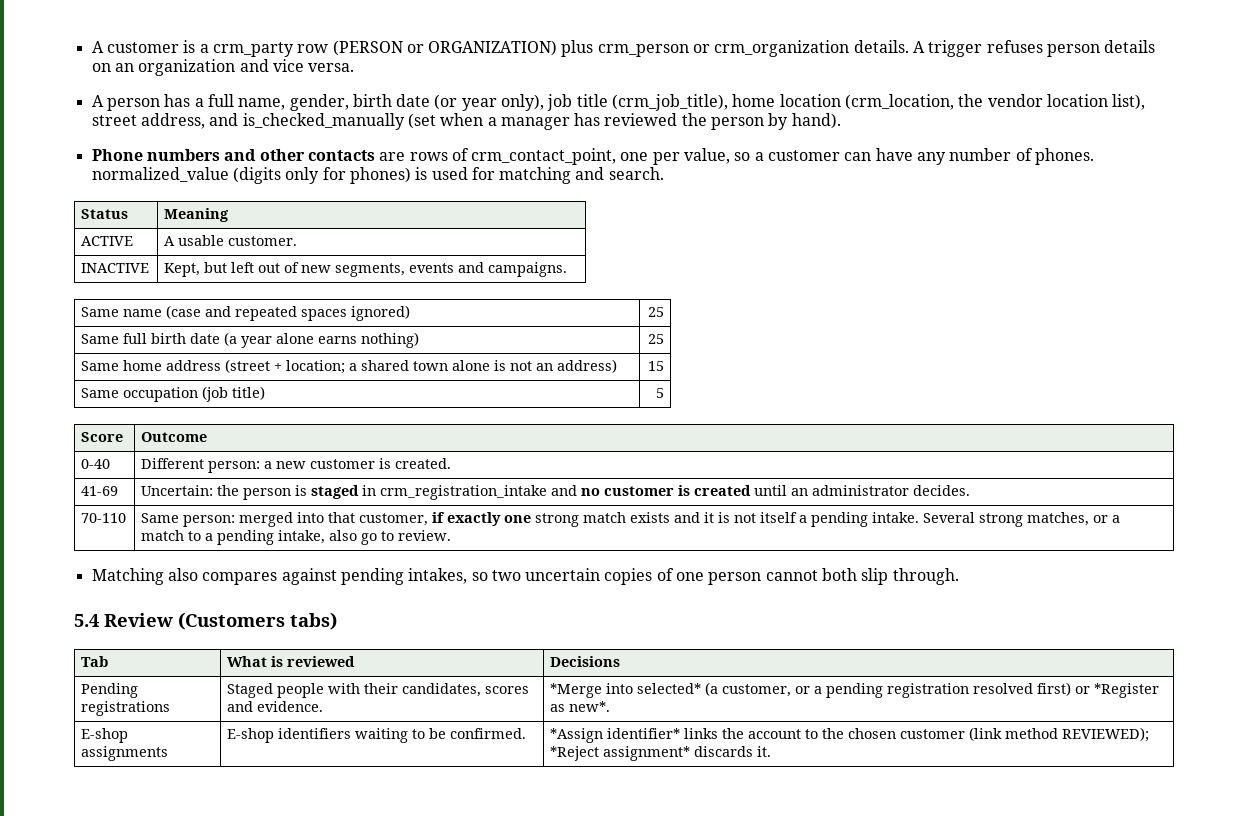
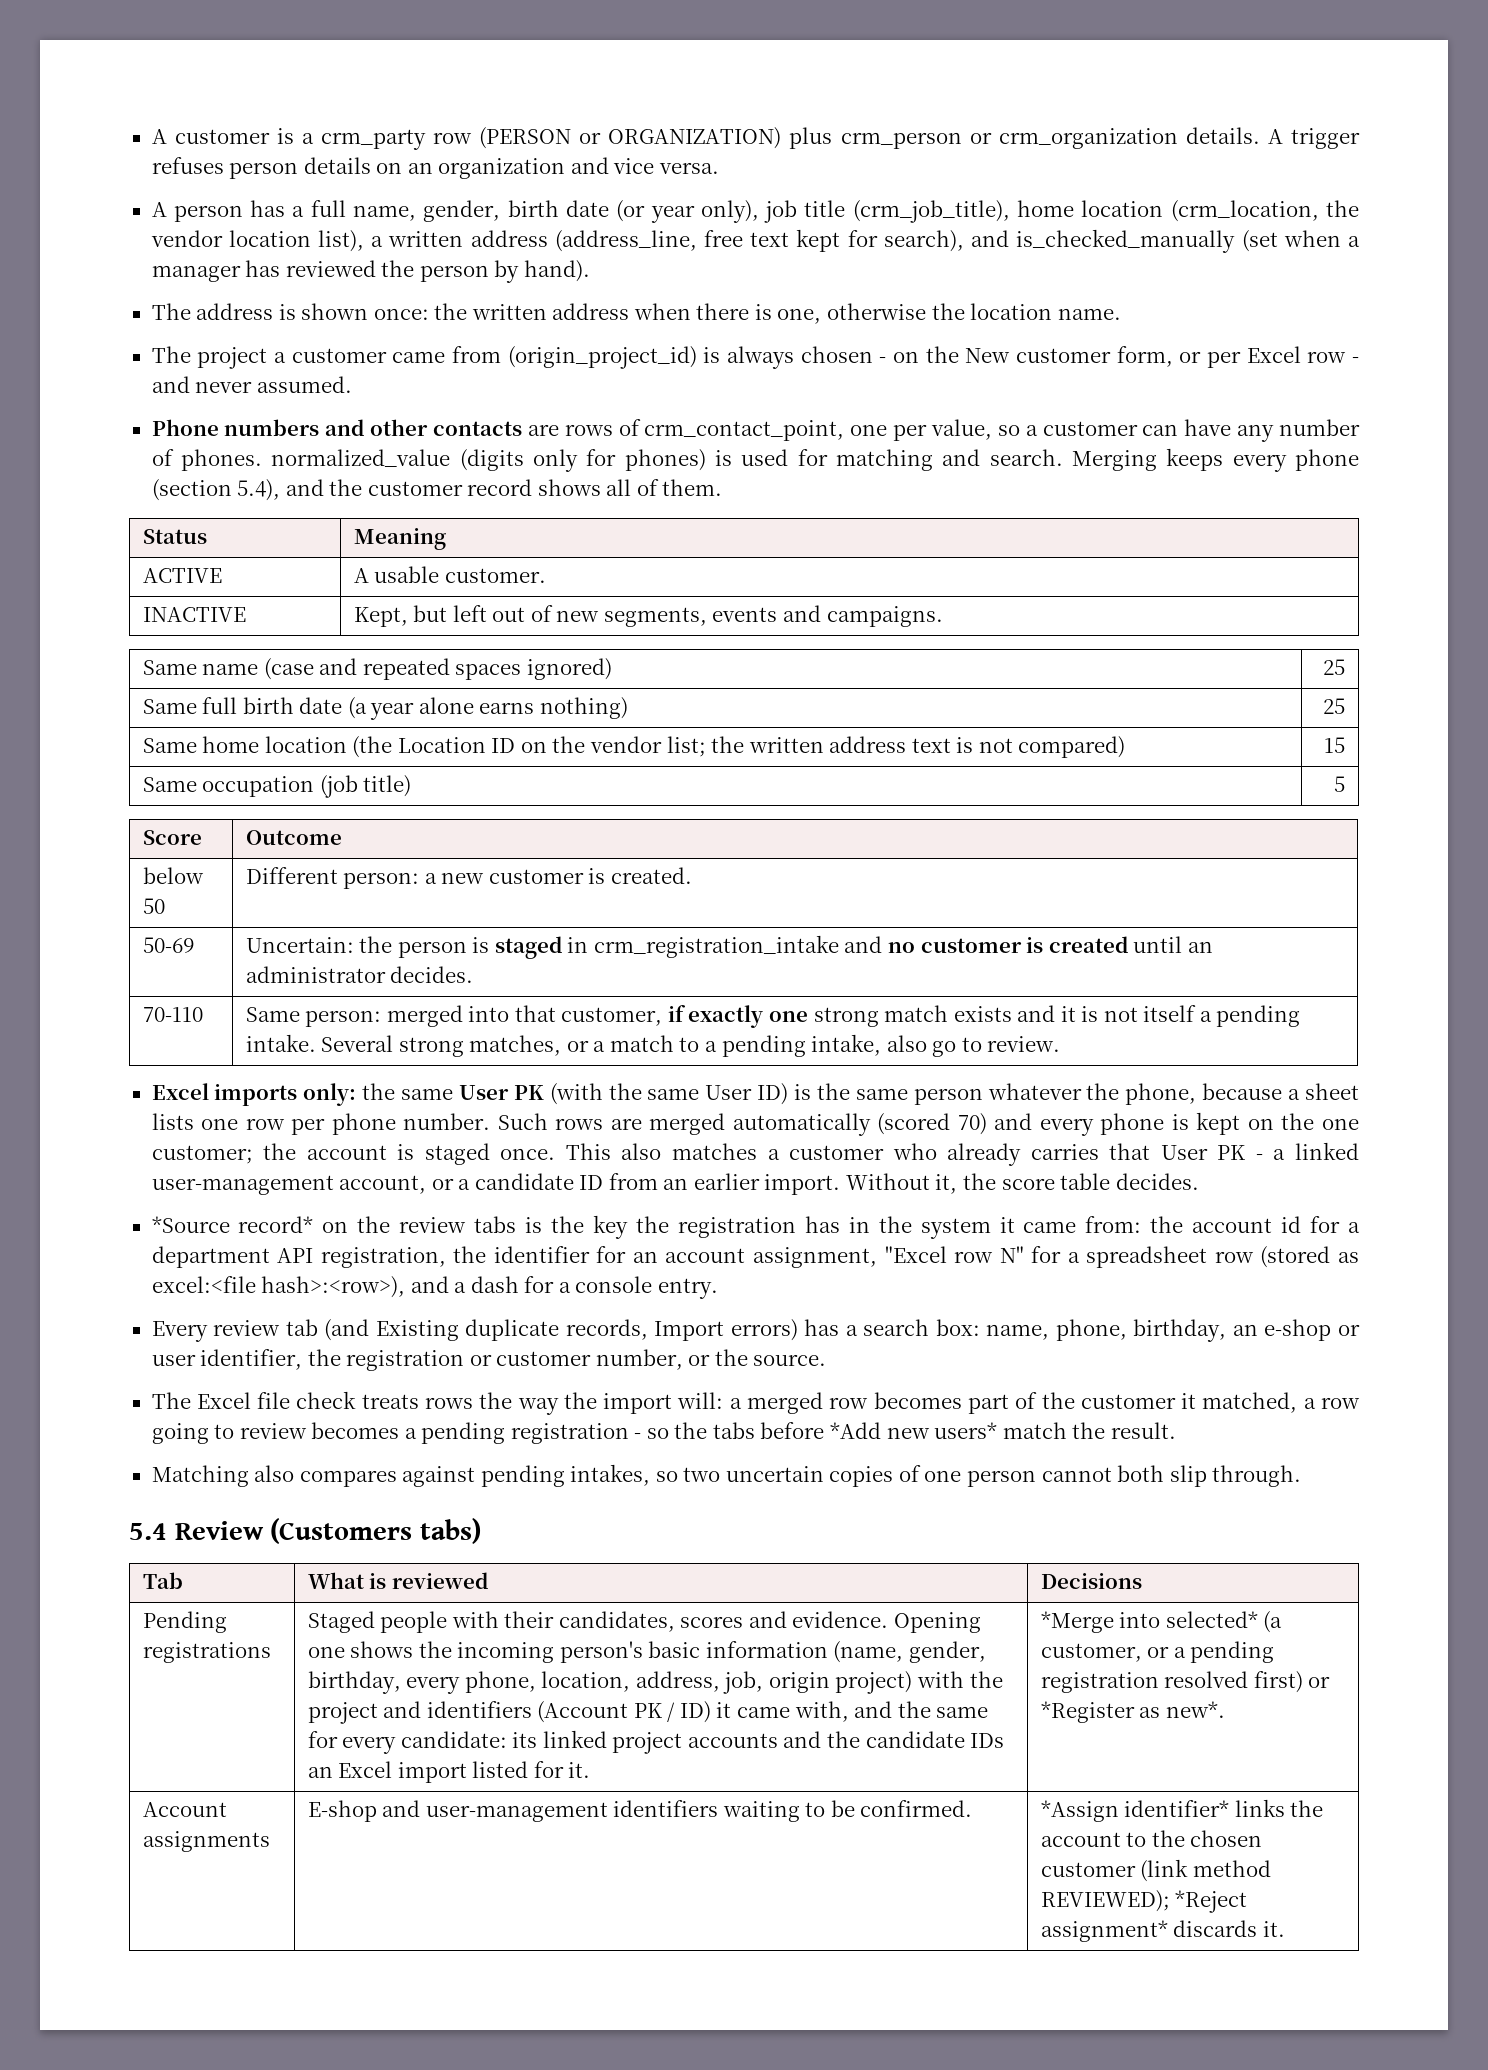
- A person has a full name, gender, birth date (or year only), job title (crm_job_title), home location (crm_location, the vendor location list), street address, and is_checked_manually (set when a manager has reviewed the person by hand).
+ A person has a full name, gender, birth date (or year only), job title (crm_job_title), home location (crm_location, the vendor location list), a written address (address_line, free text kept for search), and is_checked_manually (set when a manager has reviewed the person by hand).
+ The address is shown once: the written address when there is one, otherwise the location name.
+ The project a customer came from (origin_project_id) is always chosen - on the New customer form, or per Excel row - and never assumed.
+ Merging keeps every phone (section 5.4), and the customer record shows all of them.
- Same home address (street + location; a shared town alone is not an address) | 15
+ Same home location (the Location ID on the vendor list; the written address text is not compared) | 15
- 0-40 | Different person: a new customer is created.
+ below 50 | Different person: a new customer is created.
- 41-69 | Uncertain: the person is staged in crm_registration_intake and no customer is created until an administrator decides.
+ 50-69 | Uncertain: the person is staged in crm_registration_intake and no customer is created until an administrator decides.
+ Excel imports only: the same User PK (with the same User ID) is the same person whatever the phone, because a sheet lists one row per phone number. Such rows are merged automatically (scored 70) and every phone is kept on the one customer; the account is staged once. This also matches a customer who already carries that User PK - a linked user-management account, or a candidate ID from an earlier import. Without it, the score table decides.
+ *Source record* on the review tabs is the key the registration has in the system it came from: the account id for a department API registration, the identifier for an account assignment, "Excel row N" for a spreadsheet row (stored as excel:<file hash>:<row>), and a dash for a console entry.
+ Every review tab (and Existing duplicate records, Import errors) has a search box: name, phone, birthday, an e-shop or user identifier, the registration or customer number, or the source.
+ The Excel file check treats rows the way the import will: a merged row becomes part of the customer it matched, a row going to review becomes a pending registration - so the tabs before *Add new users* match the result.
+ Opening one shows the incoming person's basic information (name, gender, birthday, every phone, location, address, job, origin project) with the project and identifiers (Account PK / ID) it came with, and the same for every candidate: its linked project accounts and the candidate IDs an Excel import listed for it.
- E-shop assignments | E-shop identifiers waiting to be confirmed. | *Assign identifier* links the account to the chosen customer (link method REVIEWED); *Reject assignment* discards it.
+ Account assignments | E-shop and user-management identifiers waiting to be confirmed. | *Assign identifier* links the account to the chosen customer (link method REVIEWED); *Reject assignment* discards it.

